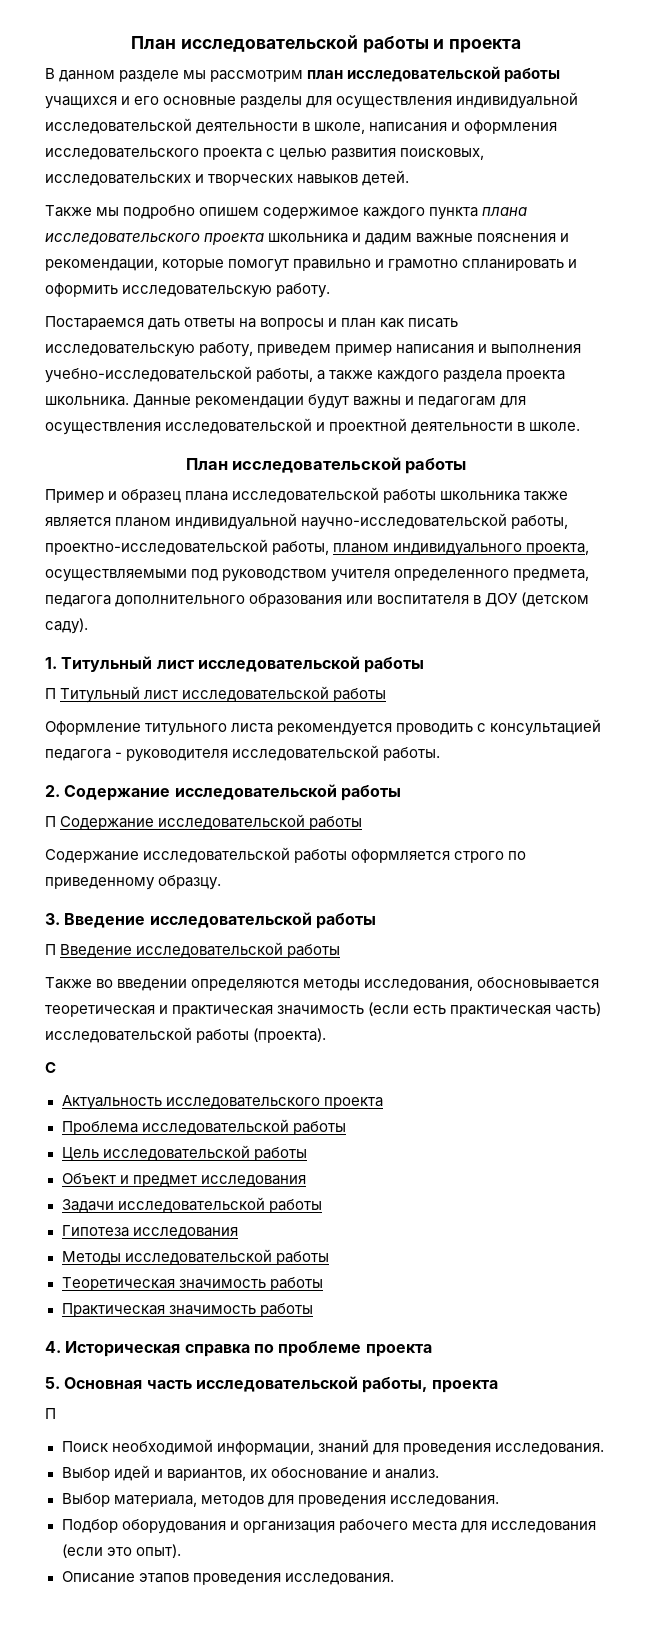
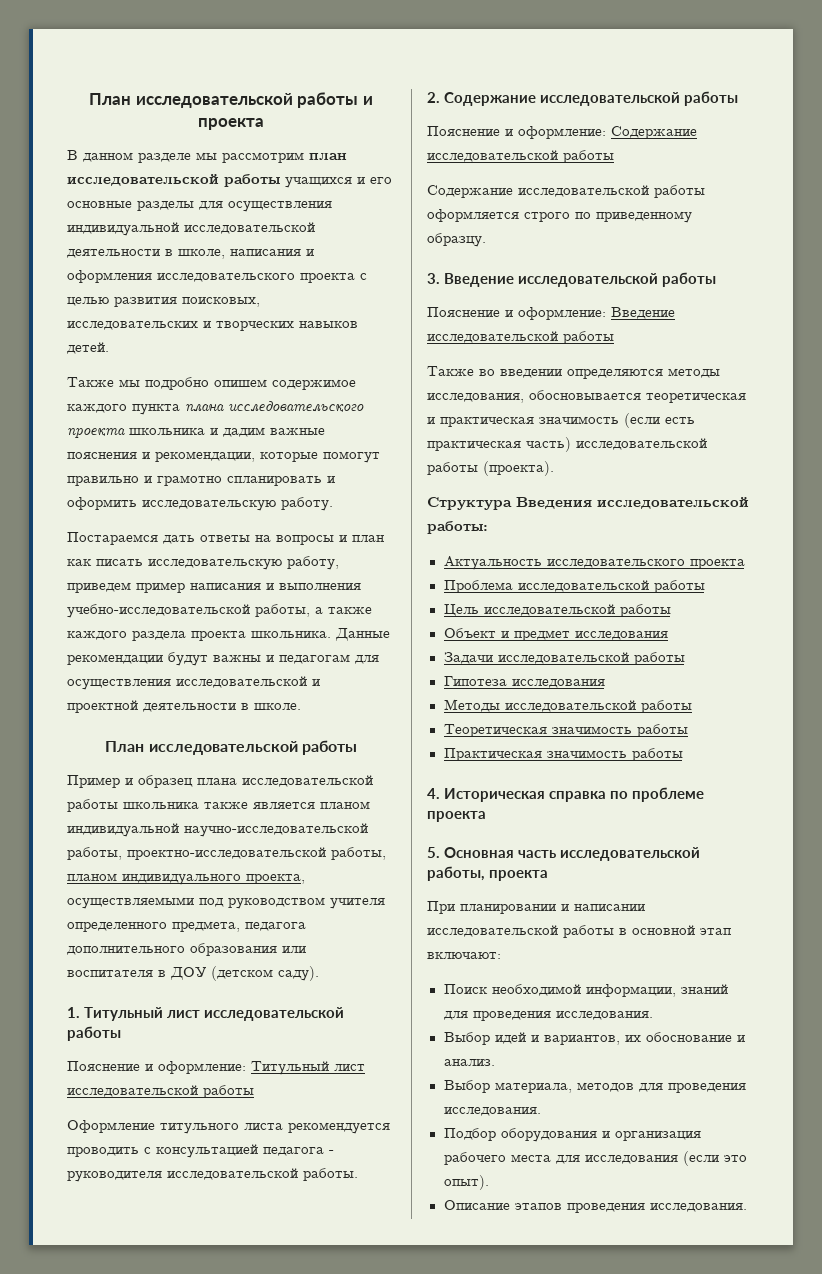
- П Титульный лист исследовательской работы
+ Пояснение и оформление: Титульный лист исследовательской работы
- П Содержание исследовательской работы
+ Пояснение и оформление: Содержание исследовательской работы
- П Введение исследовательской работы
+ Пояснение и оформление: Введение исследовательской работы
- С
+ Структура Введения исследовательской работы:
  5. Основная часть исследовательской работы, проекта
- П
+ При планировании и написании исследовательской работы в основной этап включают:

